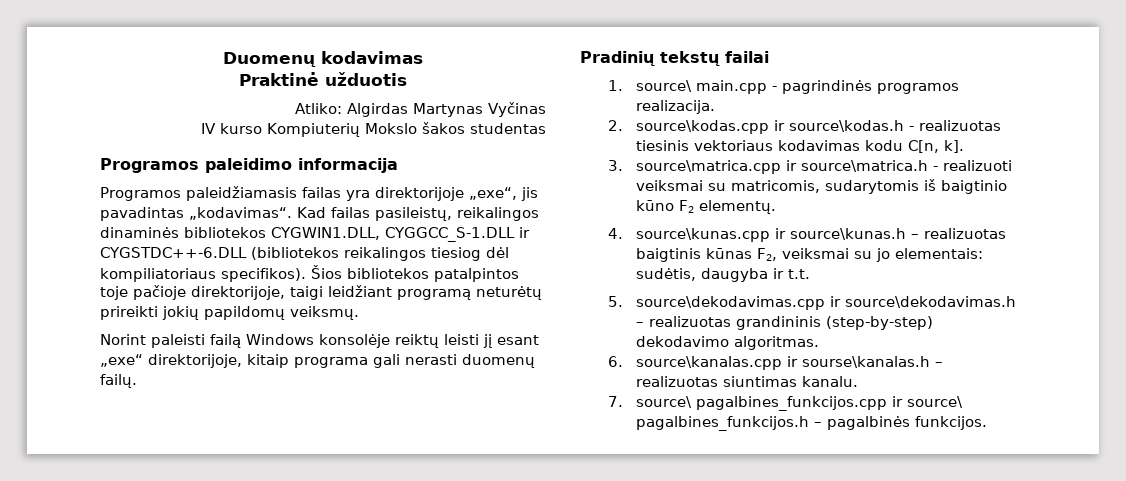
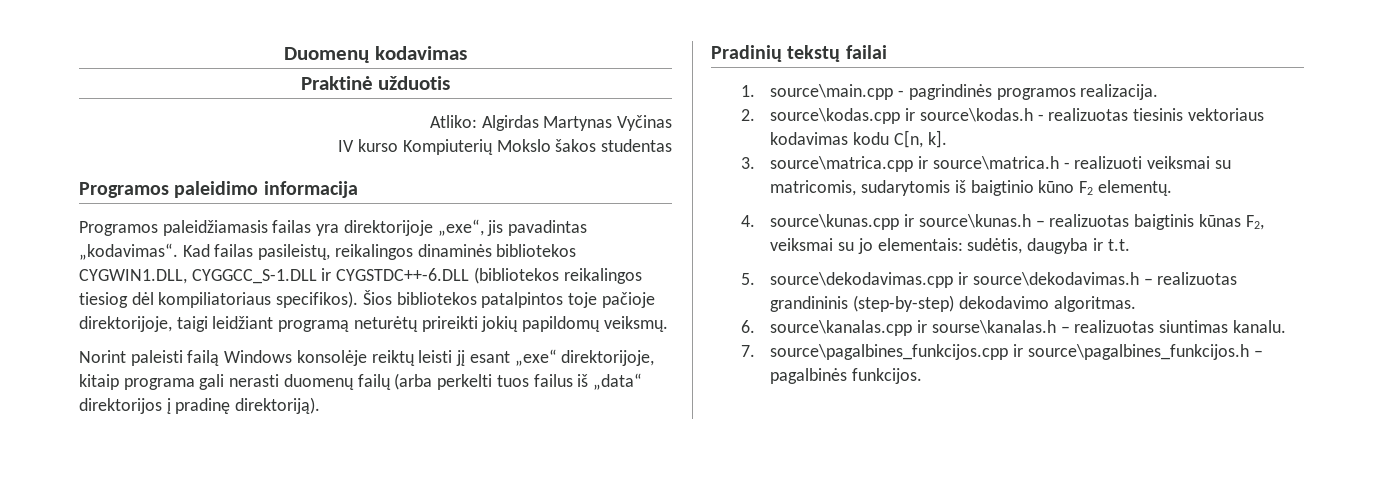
- Norint paleisti failą Windows konsolėje reiktų leisti jį esant „exe“ direktorijoje, kitaip programa gali nerasti duomenų failų.
+ Norint paleisti failą Windows konsolėje reiktų leisti jį esant „exe“ direktorijoje, kitaip programa gali nerasti duomenų failų (arba perkelti tuos failus iš „data“ direktorijos į pradinę direktoriją).
- 1. source\ main.cpp - pagrindinės programos realizacija.
+ 1. source\main.cpp - pagrindinės programos realizacija.
- 7. source\ pagalbines_funkcijos.cpp ir source\ pagalbines_funkcijos.h – pagalbinės funkcijos.
+ 7. source\pagalbines_funkcijos.cpp ir source\pagalbines_funkcijos.h – pagalbinės funkcijos.

